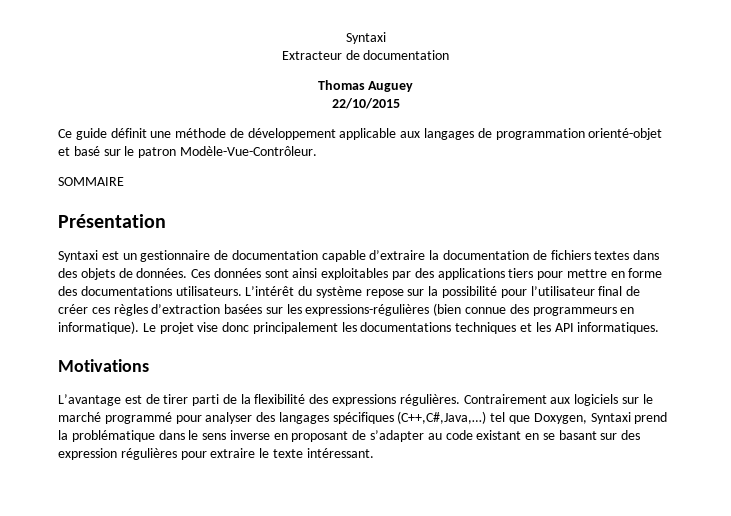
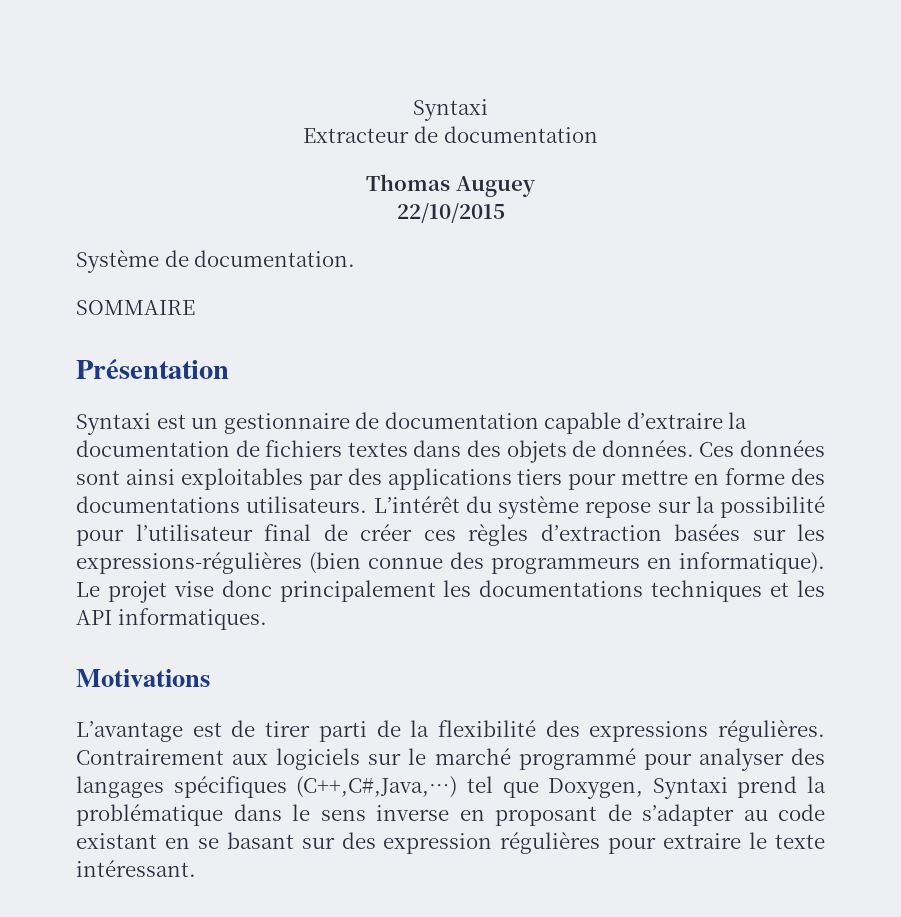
- Ce guide définit une méthode de développement applicable aux langages de programmation orienté-objet et basé sur le patron Modèle-Vue-Contrôleur.
+ Système de documentation.

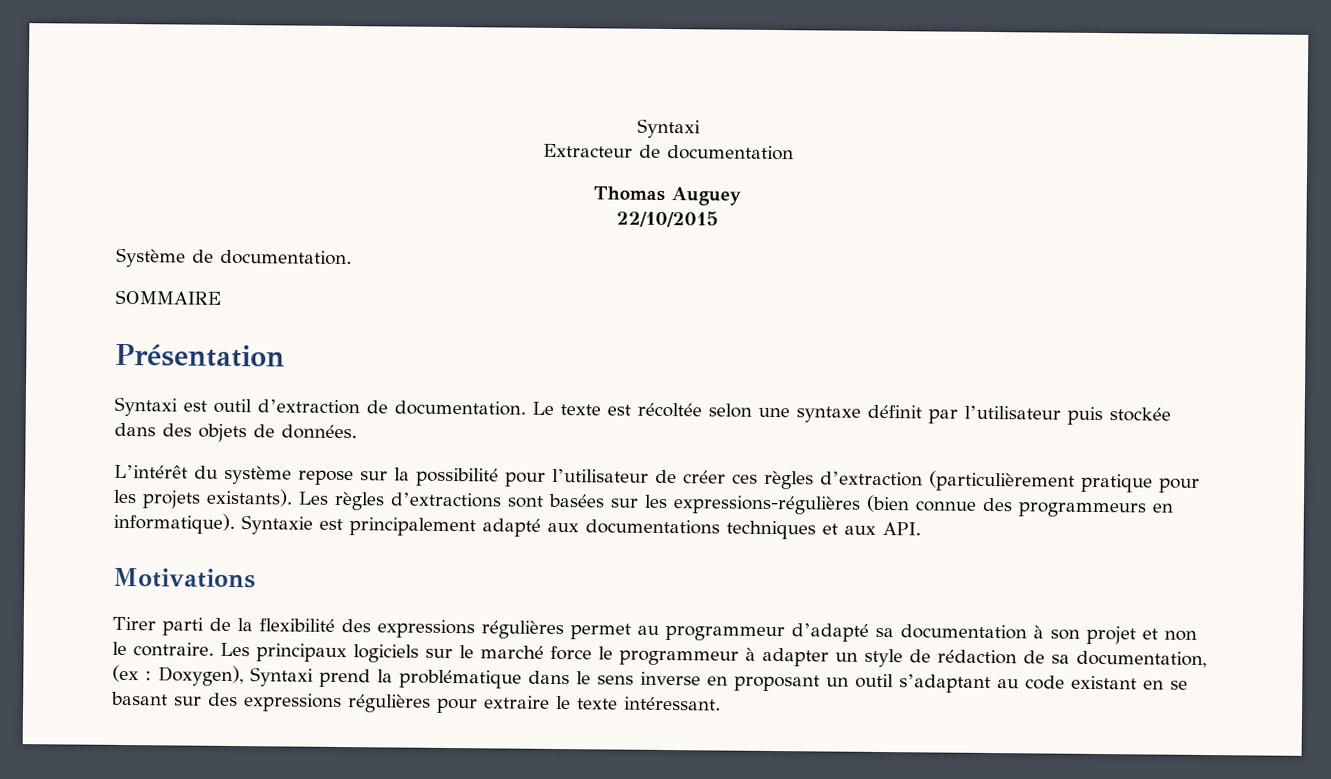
- Syntaxi est un gestionnaire de documentation capable d’extraire la documentation de fichiers textes dans des objets de données. Ces données sont ainsi exploitables par des applications tiers pour mettre en forme des documentations utilisateurs. L’intérêt du système repose sur la possibilité pour l’utilisateur final de créer ces règles d’extraction basées sur les expressions-régulières (bien connue des programmeurs en informatique).
+ Syntaxi est outil d’extraction de documentation. Le texte est récoltée selon une syntaxe définit par l’utilisateur puis stockée dans des objets de données.
+ L’intérêt du système repose sur la possibilité pour l’utilisateur de créer ces règles d’extraction (particulièrement pratique pour les projets existants). Les règles d’extractions sont basées sur les expressions-régulières (bien connue des programmeurs en informatique).
- Le projet vise donc principalement les documentations techniques et les API informatiques.
+ Syntaxie est principalement adapté aux documentations techniques et aux API.
  Motivations
- L’avantage est de tirer parti de la flexibilité des expressions régulières. Contrairement aux logiciels sur le marché programmé pour analyser des langages spécifiques (C++,C#,Java,…) tel que Doxygen, Syntaxi prend la problématique dans le sens inverse en proposant de s’adapter au code existant en se basant sur des expression régulières pour extraire le texte intéressant.
+ Tirer parti de la flexibilité des expressions régulières permet au programmeur d’adapté sa documentation à son projet et non le contraire. Les principaux logiciels sur le marché force le programmeur à adapter un style de rédaction de sa documentation, (ex : Doxygen), Syntaxi prend la problématique dans le sens inverse en proposant un outil s’adaptant au code existant en se basant sur des expressions régulières pour extraire le texte intéressant.

